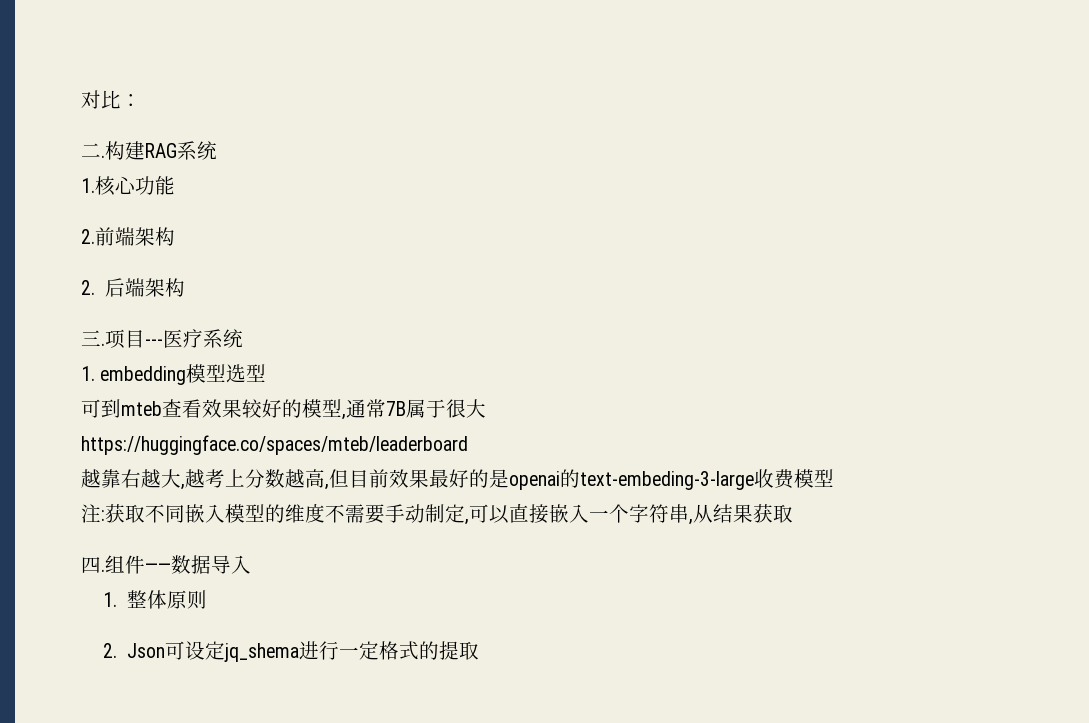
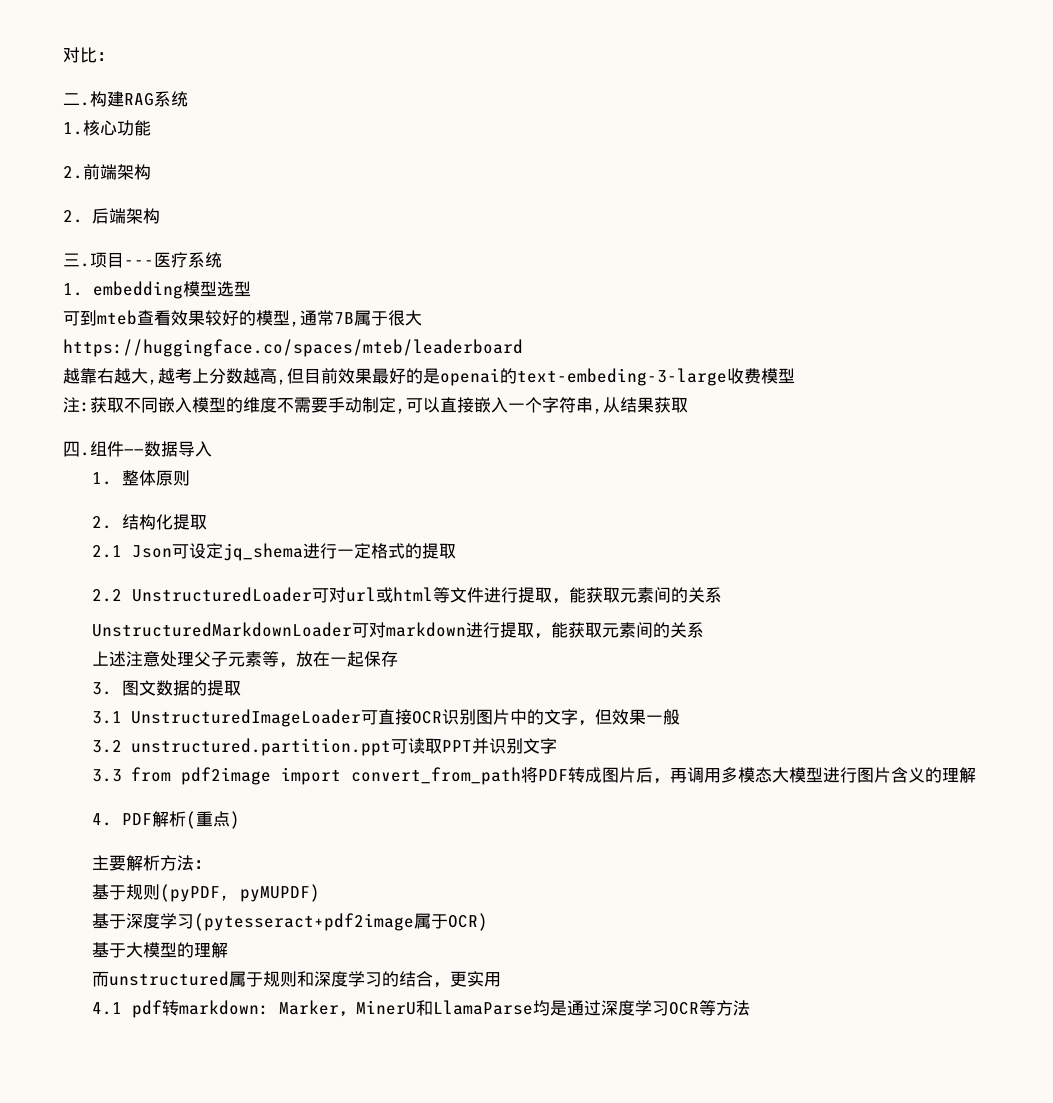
- 2. Json可设定jq_shema进行一定格式的提取
+ 2.结构化提取
+ 2.1 Json可设定jq_shema进行一定格式的提取
+ 2.2 UnstructuredLoader可对url或html等文件进行提取，能获取元素间的关系
+ UnstructuredMarkdownLoader可对markdown进行提取，能获取元素间的关系
+ 上述注意处理父子元素等，放在一起保存
+ 3.图文数据的提取
+ 3.1 UnstructuredImageLoader可直接OCR识别图片中的文字，但效果一般
+ 3.2 unstructured.partition.ppt可读取PPT并识别文字
+ 3.3 from pdf2image import convert_from_path将PDF转成图片后，再调用多模态大模型进行图片含义的理解
+ 4. PDF解析(重点)
+ 主要解析方法：
+ 基于规则(pyPDF, pyMUPDF)
+ 基于深度学习(pytesseract+pdf2image属于OCR)
+ 基于大模型的理解
+ 而unstructured属于规则和深度学习的结合，更实用
+ 4.1 pdf转markdown: Marker，MinerU和LlamaParse均是通过深度学习OCR等方法

